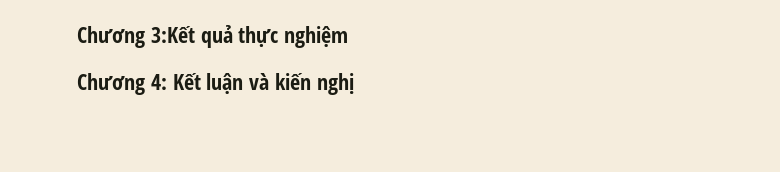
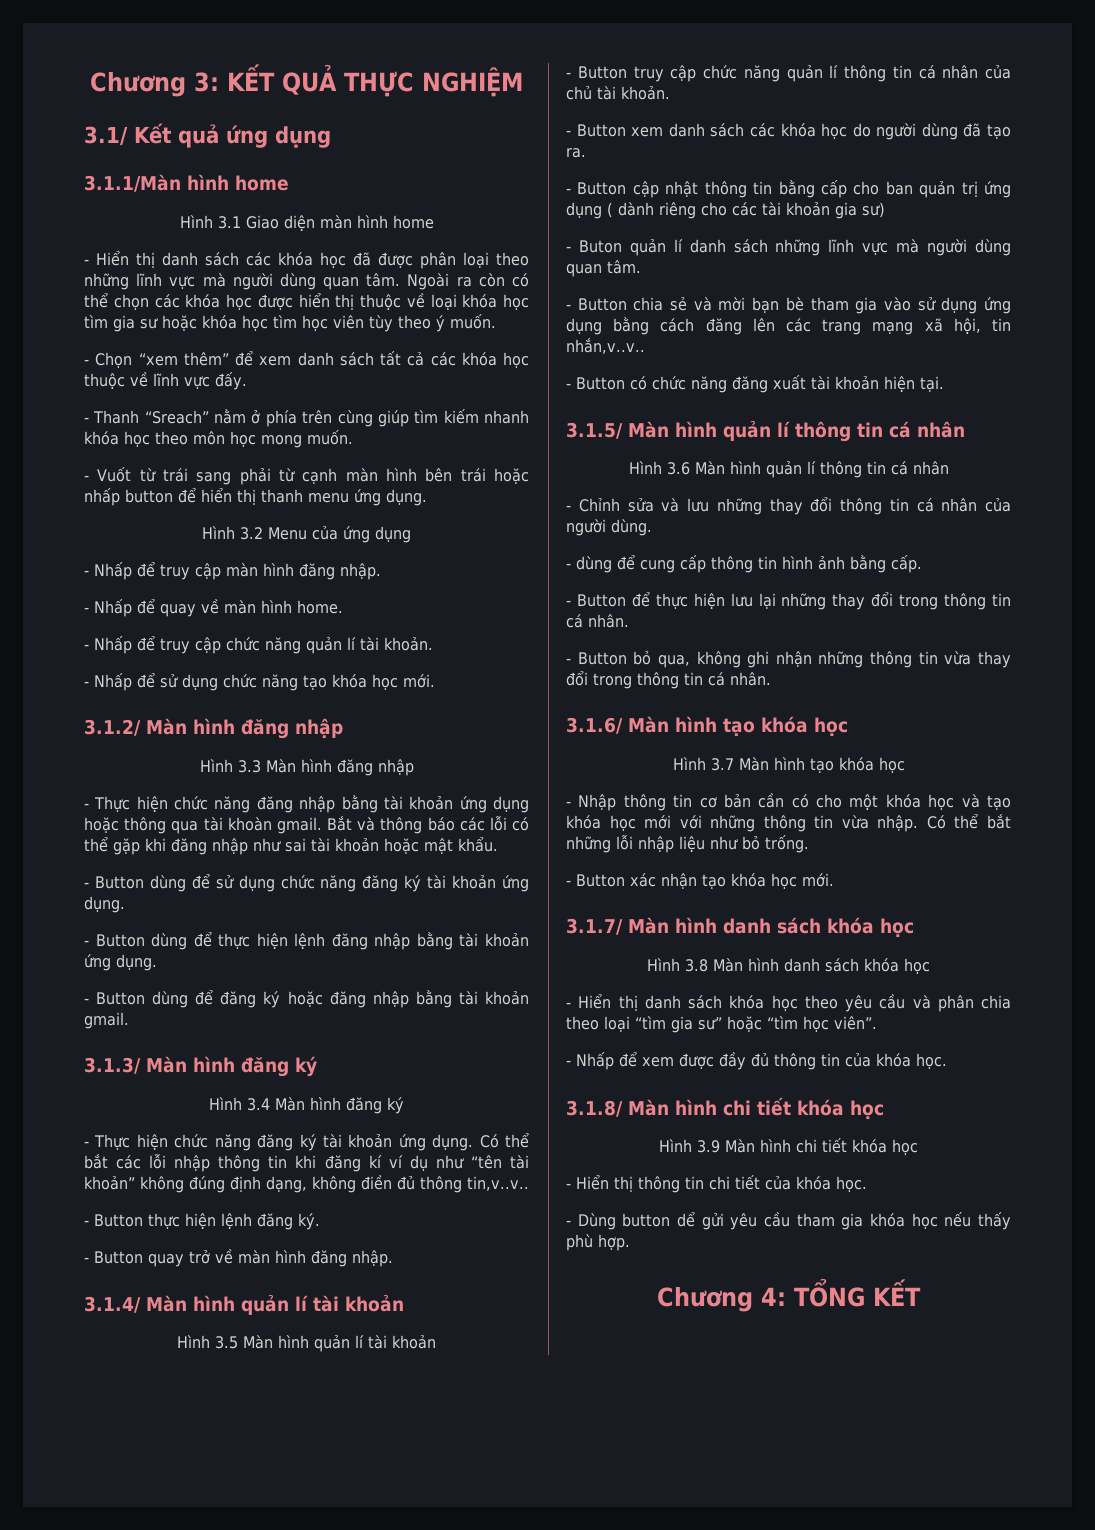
- Chương 3:Kết quả thực nghiệm
- Chương 4: Kết luận và kiến nghị
+ Chương 3: KẾT QUẢ THỰC NGHIỆM
+ 3.1/ Kết quả ứng dụng
+ 3.1.1/Màn hình home
+ Hình 3.1 Giao diện màn hình home
+ - Hiển thị danh sách các khóa học đã được phân loại theo những lĩnh vực mà người dùng quan tâm. Ngoài ra còn có thể chọn các khóa học được hiển thị thuộc về loại khóa học tìm gia sư hoặc khóa học tìm học viên tùy theo ý muốn.
+ - Chọn “xem thêm” để xem danh sách tất cả các khóa học thuộc về lĩnh vực đấy.
+ - Thanh “Sreach” nằm ở phía trên cùng giúp tìm kiếm nhanh khóa học theo môn học mong muốn.
+ - Vuốt từ trái sang phải từ cạnh màn hình bên trái hoặc nhấp button để hiển thị thanh menu ứng dụng.
+ Hình 3.2 Menu của ứng dụng
+ - Nhấp để truy cập màn hình đăng nhập.
+ - Nhấp để quay về màn hình home.
+ - Nhấp để truy cập chức năng quản lí tài khoản.
+ - Nhấp để sử dụng chức năng tạo khóa học mới.
+ 3.1.2/ Màn hình đăng nhập
+ Hình 3.3 Màn hình đăng nhập
+ - Thực hiện chức năng đăng nhập bằng tài khoản ứng dụng hoặc thông qua tài khoàn gmail. Bắt và thông báo các lỗi có thể gặp khi đăng nhập như sai tài khoản hoặc mật khẩu.
+ - Button dùng để sử dụng chức năng đăng ký tài khoản ứng dụng.
+ - Button dùng để thực hiện lệnh đăng nhập bằng tài khoản ứng dụng.
+ - Button dùng để đăng ký hoặc đăng nhập bằng tài khoản gmail.
+ 3.1.3/ Màn hình đăng ký
+ Hình 3.4 Màn hình đăng ký
+ - Thực hiện chức năng đăng ký tài khoản ứng dụng. Có thể bắt các lỗi nhập thông tin khi đăng kí ví dụ như “tên tài khoản” không đúng định dạng, không điền đủ thông tin,v..v..
+ - Button thực hiện lệnh đăng ký.
+ - Button quay trở về màn hình đăng nhập.
+ 3.1.4/ Màn hình quản lí tài khoản
+ Hình 3.5 Màn hình quản lí tài khoản
+ - Button truy cập chức năng quản lí thông tin cá nhân của chủ tài khoản.
+ - Button xem danh sách các khóa học do người dùng đã tạo ra.
+ - Button cập nhật thông tin bằng cấp cho ban quản trị ứng dụng ( dành riêng cho các tài khoản gia sư)
+ - Buton quản lí danh sách những lĩnh vực mà người dùng quan tâm.
+ - Button chia sẻ và mời bạn bè tham gia vào sử dụng ứng dụng bằng cách đăng lên các trang mạng xã hội, tin nhắn,v..v..
+ - Button có chức năng đăng xuất tài khoản hiện tại.
+ 3.1.5/ Màn hình quản lí thông tin cá nhân
+ Hình 3.6 Màn hình quản lí thông tin cá nhân
+ - Chỉnh sửa và lưu những thay đổi thông tin cá nhân của người dùng.
+ - dùng để cung cấp thông tin hình ảnh bằng cấp.
+ - Button để thực hiện lưu lại những thay đổi trong thông tin cá nhân.
+ - Button bỏ qua, không ghi nhận những thông tin vừa thay đổi trong thông tin cá nhân.
+ 3.1.6/ Màn hình tạo khóa học
+ Hình 3.7 Màn hình tạo khóa học
+ - Nhập thông tin cơ bản cần có cho một khóa học và tạo khóa học mới với những thông tin vừa nhập. Có thể bắt những lỗi nhập liệu như bỏ trống.
+ - Button xác nhận tạo khóa học mới.
+ 3.1.7/ Màn hình danh sách khóa học
+ Hình 3.8 Màn hình danh sách khóa học
+ - Hiển thị danh sách khóa học theo yêu cầu và phân chia theo loại “tìm gia sư” hoặc “tìm học viên”.
+ - Nhấp để xem được đầy đủ thông tin của khóa học.
+ 3.1.8/ Màn hình chi tiết khóa học
+ Hình 3.9 Màn hình chi tiết khóa học
+ - Hiển thị thông tin chi tiết của khóa học.
+ - Dùng button dể gửi yêu cầu tham gia khóa học nếu thấy phù hợp.
+ Chương 4: TỔNG KẾT

